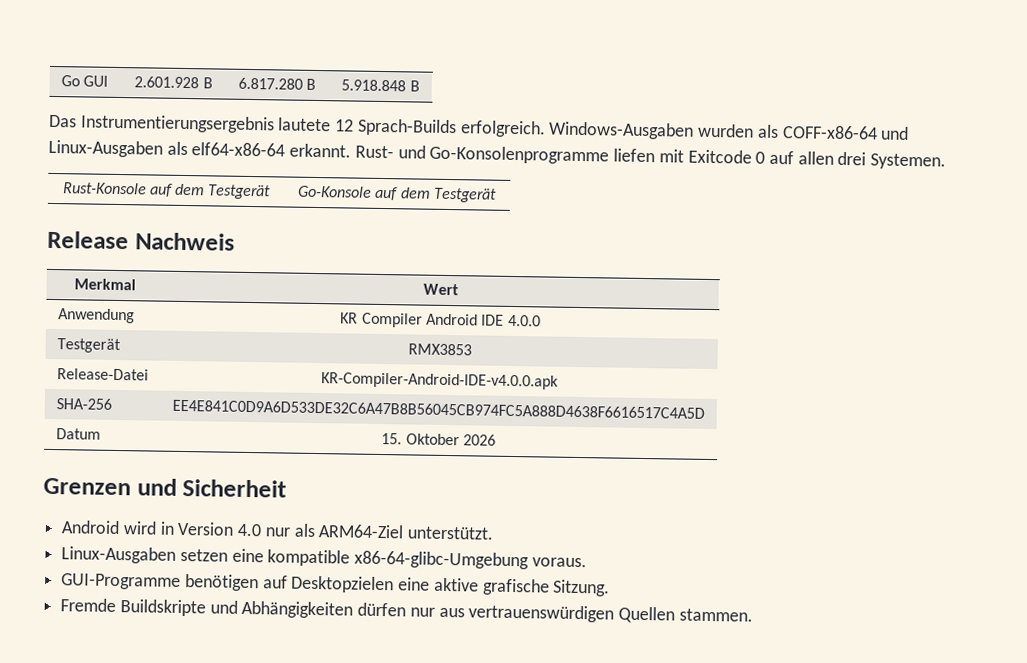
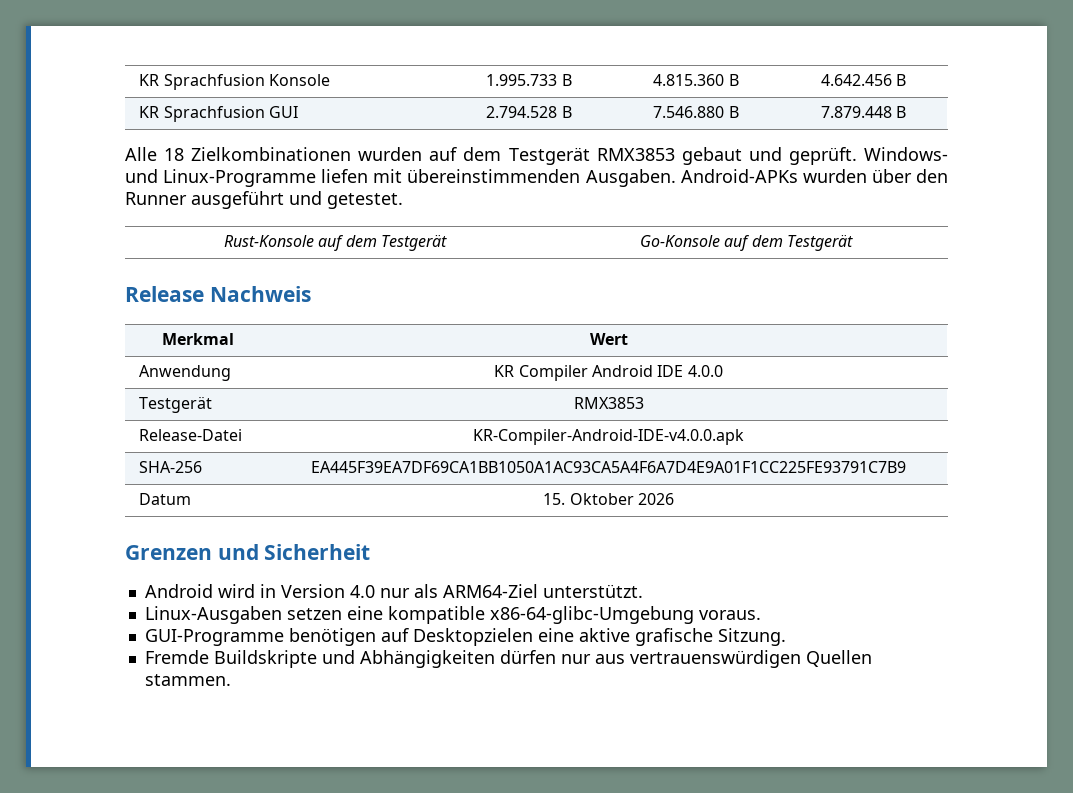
- Go GUI | 2.601.928 B | 6.817.280 B | 5.918.848 B
- Das Instrumentierungsergebnis lautete 12 Sprach-Builds erfolgreich. Windows-Ausgaben wurden als COFF-x86-64 und Linux-Ausgaben als elf64-x86-64 erkannt. Rust- und Go-Konsolenprogramme liefen mit Exitcode 0 auf allen drei Systemen.
+ KR Sprachfusion Konsole | 1.995.733 B | 4.815.360 B | 4.642.456 B
+ KR Sprachfusion GUI | 2.794.528 B | 7.546.880 B | 7.879.448 B
+ Alle 18 Zielkombinationen wurden auf dem Testgerät RMX3853 gebaut und geprüft. Windows- und Linux-Programme liefen mit übereinstimmenden Ausgaben. Android-APKs wurden über den Runner ausgeführt und getestet.
- SHA-256 | EE4E841C0D9A6D533DE32C6A47B8B56045CB974FC5A888D4638F6616517C4A5D
+ SHA-256 | EA445F39EA7DF69CA1BB1050A1AC93CA5A4F6A7D4E9A01F1CC225FE93791C7B9

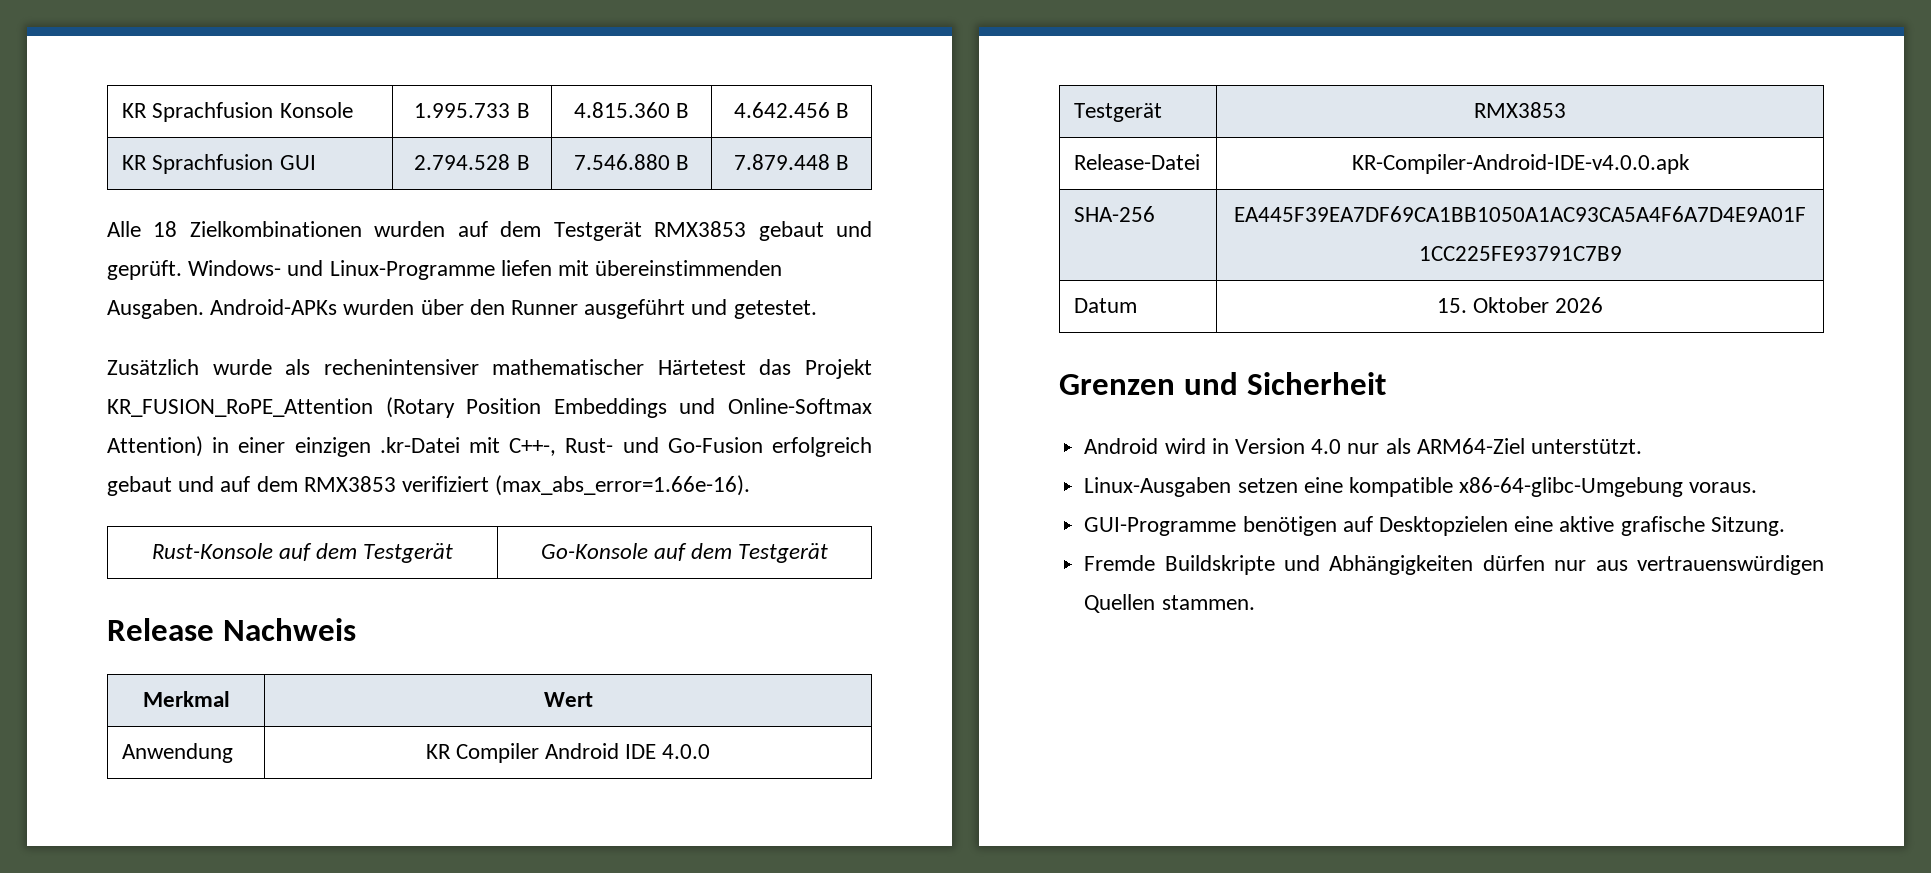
+ Zusätzlich wurde als rechenintensiver mathematischer Härtetest das Projekt KR_FUSION_RoPE_Attention (Rotary Position Embeddings und Online-Softmax Attention) in einer einzigen .kr-Datei mit C++-, Rust- und Go-Fusion erfolgreich gebaut und auf dem RMX3853 verifiziert (max_abs_error=1.66e-16).

